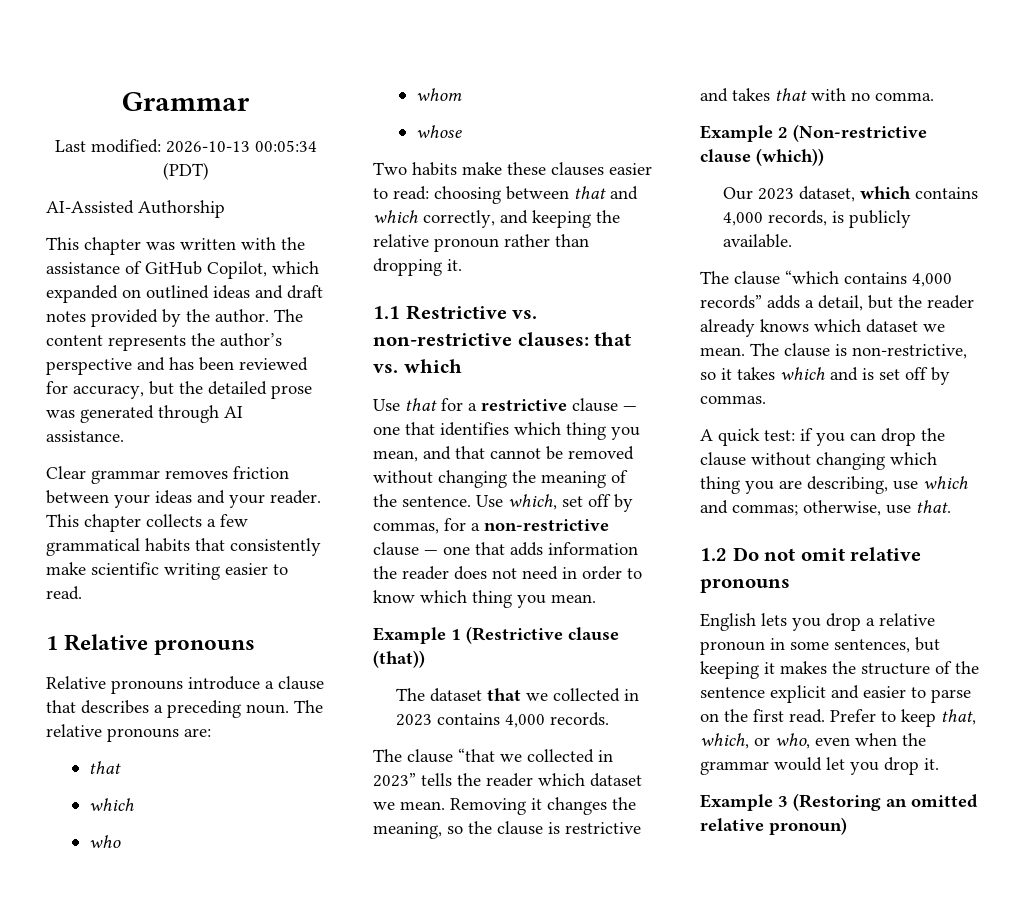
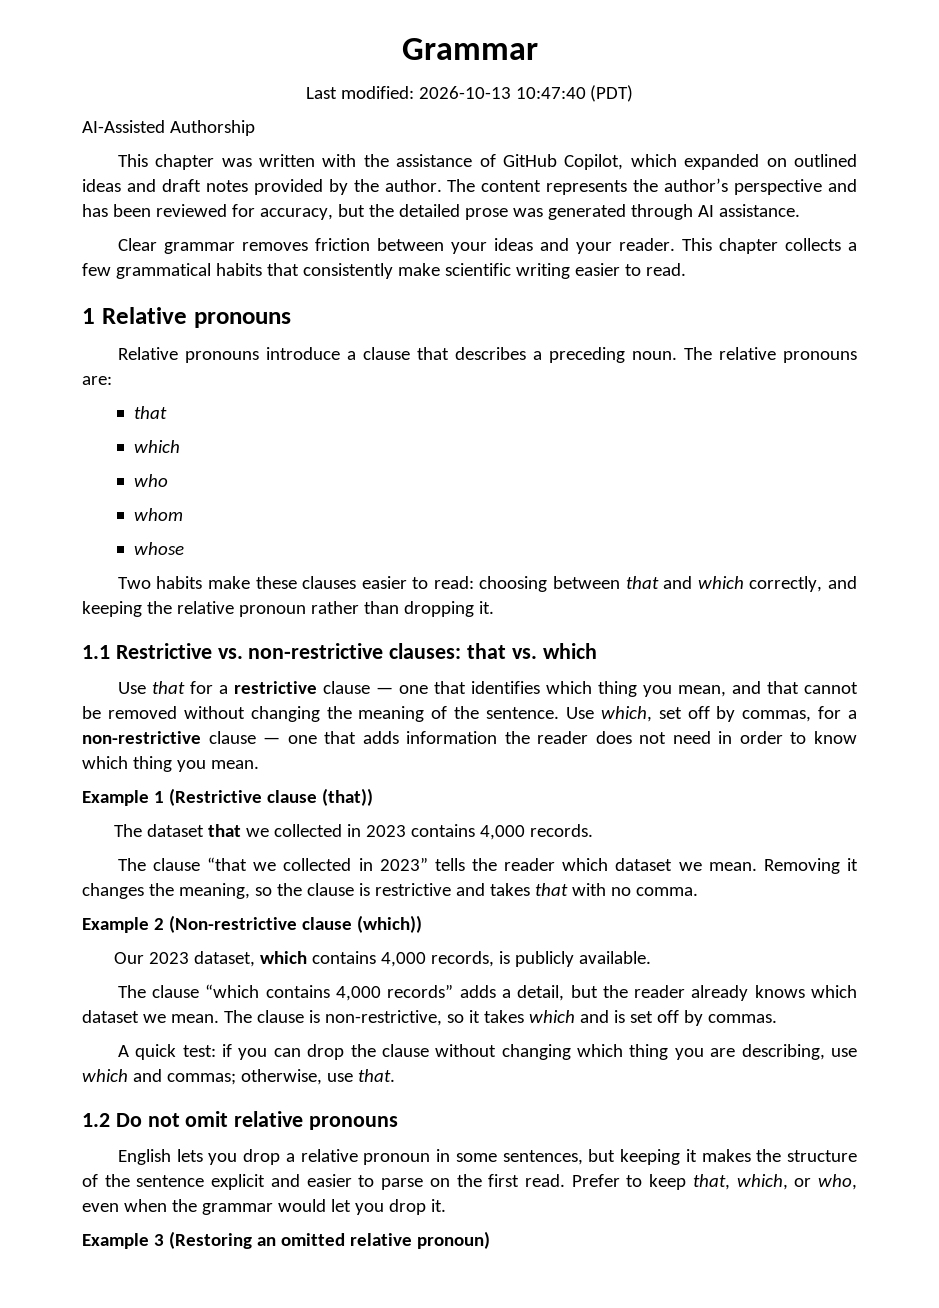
- Last modified: 2026-10-13 00:05:34 (PDT)
+ Last modified: 2026-10-13 10:47:40 (PDT)

